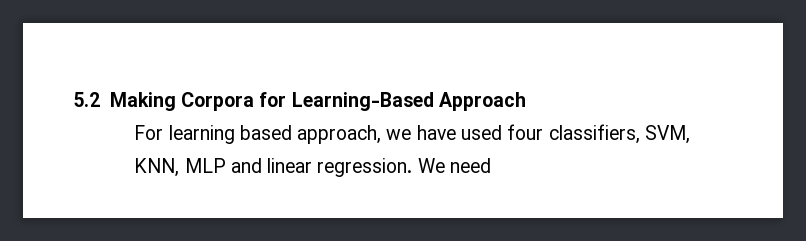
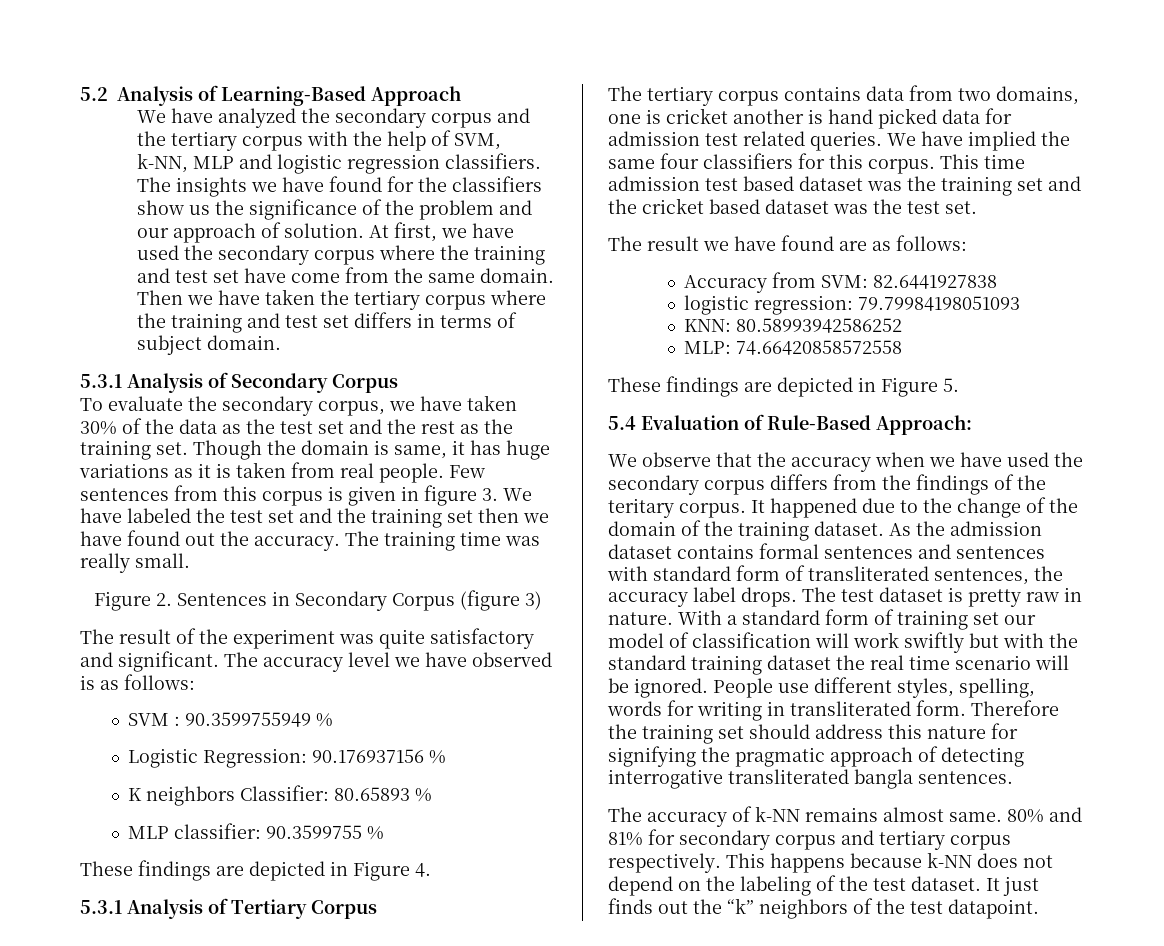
- 5.2 Making Corpora for Learning-Based Approach
+ 5.2 Analysis of Learning-Based Approach
- For learning based approach, we have used four classifiers, SVM, KNN, MLP and linear regression. We need
+ We have analyzed the secondary corpus and the tertiary corpus with the help of SVM, k-NN, MLP and logistic regression classifiers. The insights we have found for the classifiers show us the significance of the problem and our approach of solution. At first, we have used the secondary corpus where the training and test set have come from the same domain. Then we have taken the tertiary corpus where the training and test set differs in terms of subject domain.
+ 5.3.1 Analysis of Secondary Corpus
+ To evaluate the secondary corpus, we have taken 30% of the data as the test set and the rest as the training set. Though the domain is same, it has huge variations as it is taken from real people. Few sentences from this corpus is given in figure 3. We have labeled the test set and the training set then we have found out the accuracy. The training time was really small.
+ Figure 2. Sentences in Secondary Corpus (figure 3)
+ The result of the experiment was quite satisfactory and significant. The accuracy level we have observed is as follows:
+ SVM : 90.3599755949 %
+ Logistic Regression: 90.176937156 %
+ K neighbors Classifier: 80.65893 %
+ MLP classifier: 90.3599755 %
+ These findings are depicted in Figure 4.
+ 5.3.1 Analysis of Tertiary Corpus
+ The tertiary corpus contains data from two domains, one is cricket another is hand picked data for admission test related queries. We have implied the same four classifiers for this corpus. This time admission test based dataset was the training set and the cricket based dataset was the test set.
+ The result we have found are as follows:
+ Accuracy from SVM: 82.6441927838
+ logistic regression: 79.79984198051093
+ KNN: 80.58993942586252
+ MLP: 74.66420858572558
+ These findings are depicted in Figure 5.
+ 5.4 Evaluation of Rule-Based Approach:
+ We observe that the accuracy when we have used the secondary corpus differs from the findings of the teritary corpus. It happened due to the change of the domain of the training dataset. As the admission dataset contains formal sentences and sentences with standard form of transliterated sentences, the accuracy label drops. The test dataset is pretty raw in nature. With a standard form of training set our model of classification will work swiftly but with the standard training dataset the real time scenario will be ignored. People use different styles, spelling, words for writing in transliterated form. Therefore the training set should address this nature for signifying the pragmatic approach of detecting interrogative transliterated bangla sentences.
+ The accuracy of k-NN remains almost same. 80% and 81% for secondary corpus and tertiary corpus respectively. This happens because k-NN does not depend on the labeling of the test dataset. It just finds out the “k” neighbors of the test datapoint.

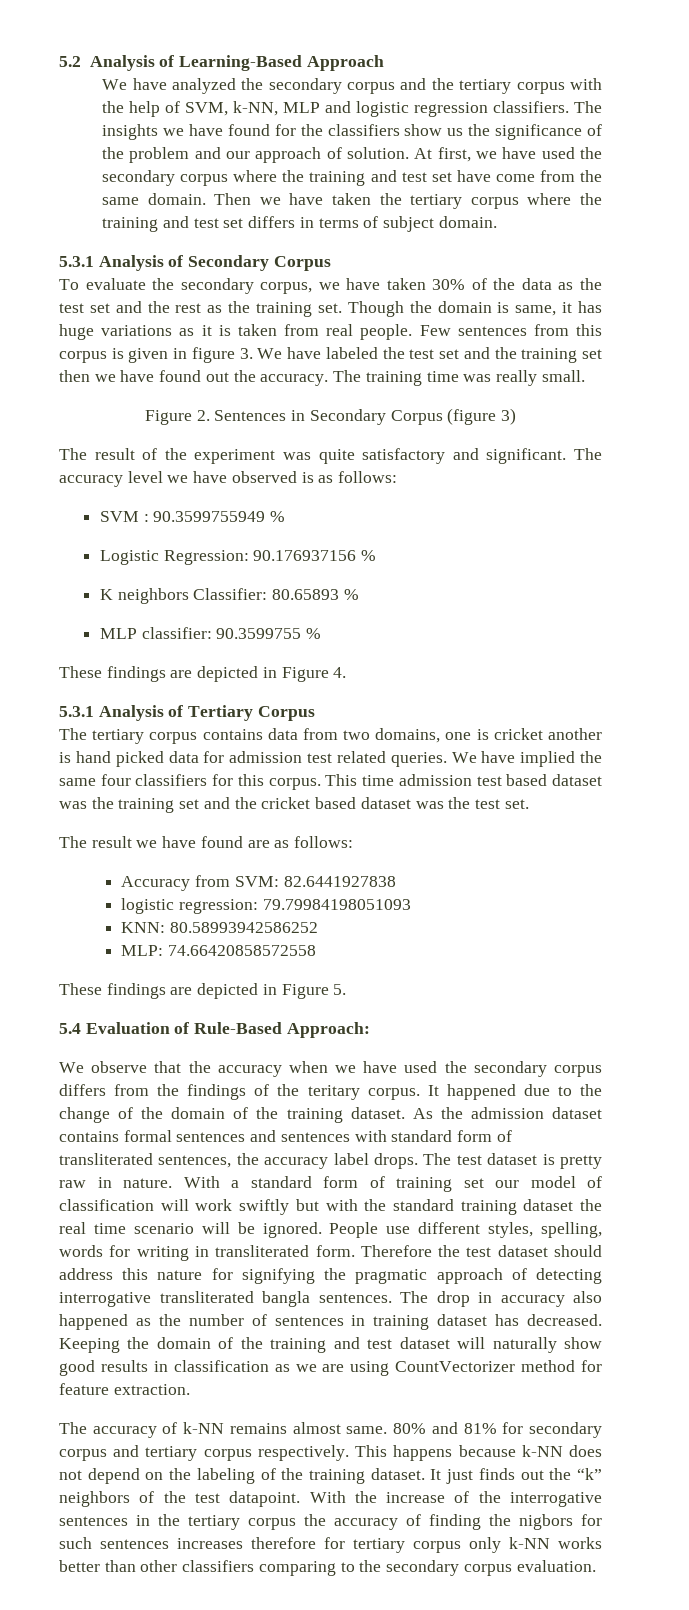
- Therefore the training set should address this nature for signifying the pragmatic approach of detecting interrogative transliterated bangla sentences.
+ Therefore the test dataset should address this nature for signifying the pragmatic approach of detecting interrogative transliterated bangla sentences. The drop in accuracy also happened as the number of sentences in training dataset has decreased. Keeping the domain of the training and test dataset will naturally show good results in classification as we are using CountVectorizer method for feature extraction.
- This happens because k-NN does not depend on the labeling of the test dataset.
+ This happens because k-NN does not depend on the labeling of the training dataset.
+ With the increase of the interrogative sentences in the tertiary corpus the accuracy of finding the nigbors for such sentences increases therefore for tertiary corpus only k-NN works better than other classifiers comparing to the secondary corpus evaluation.

